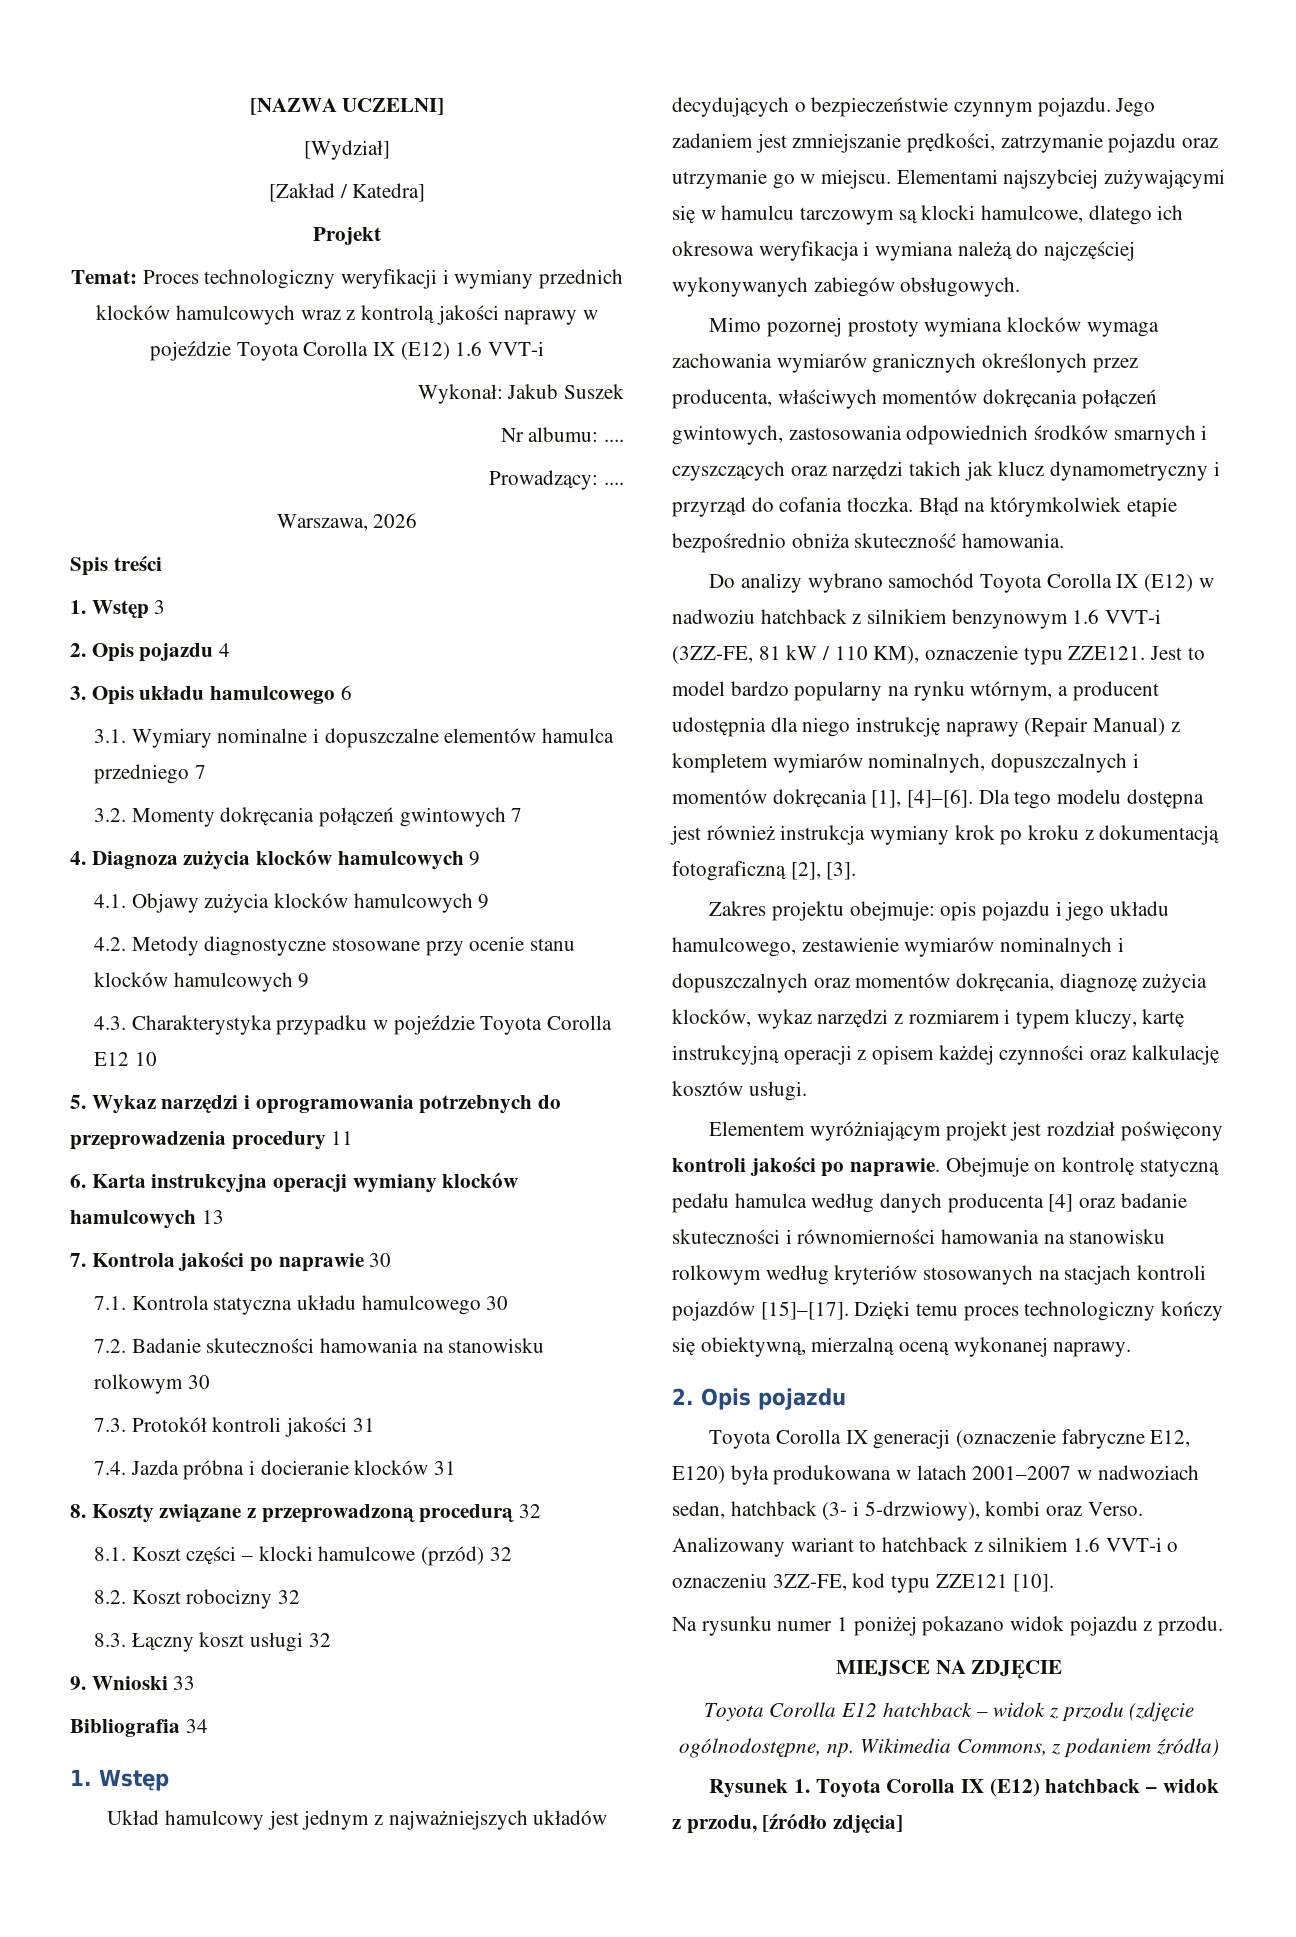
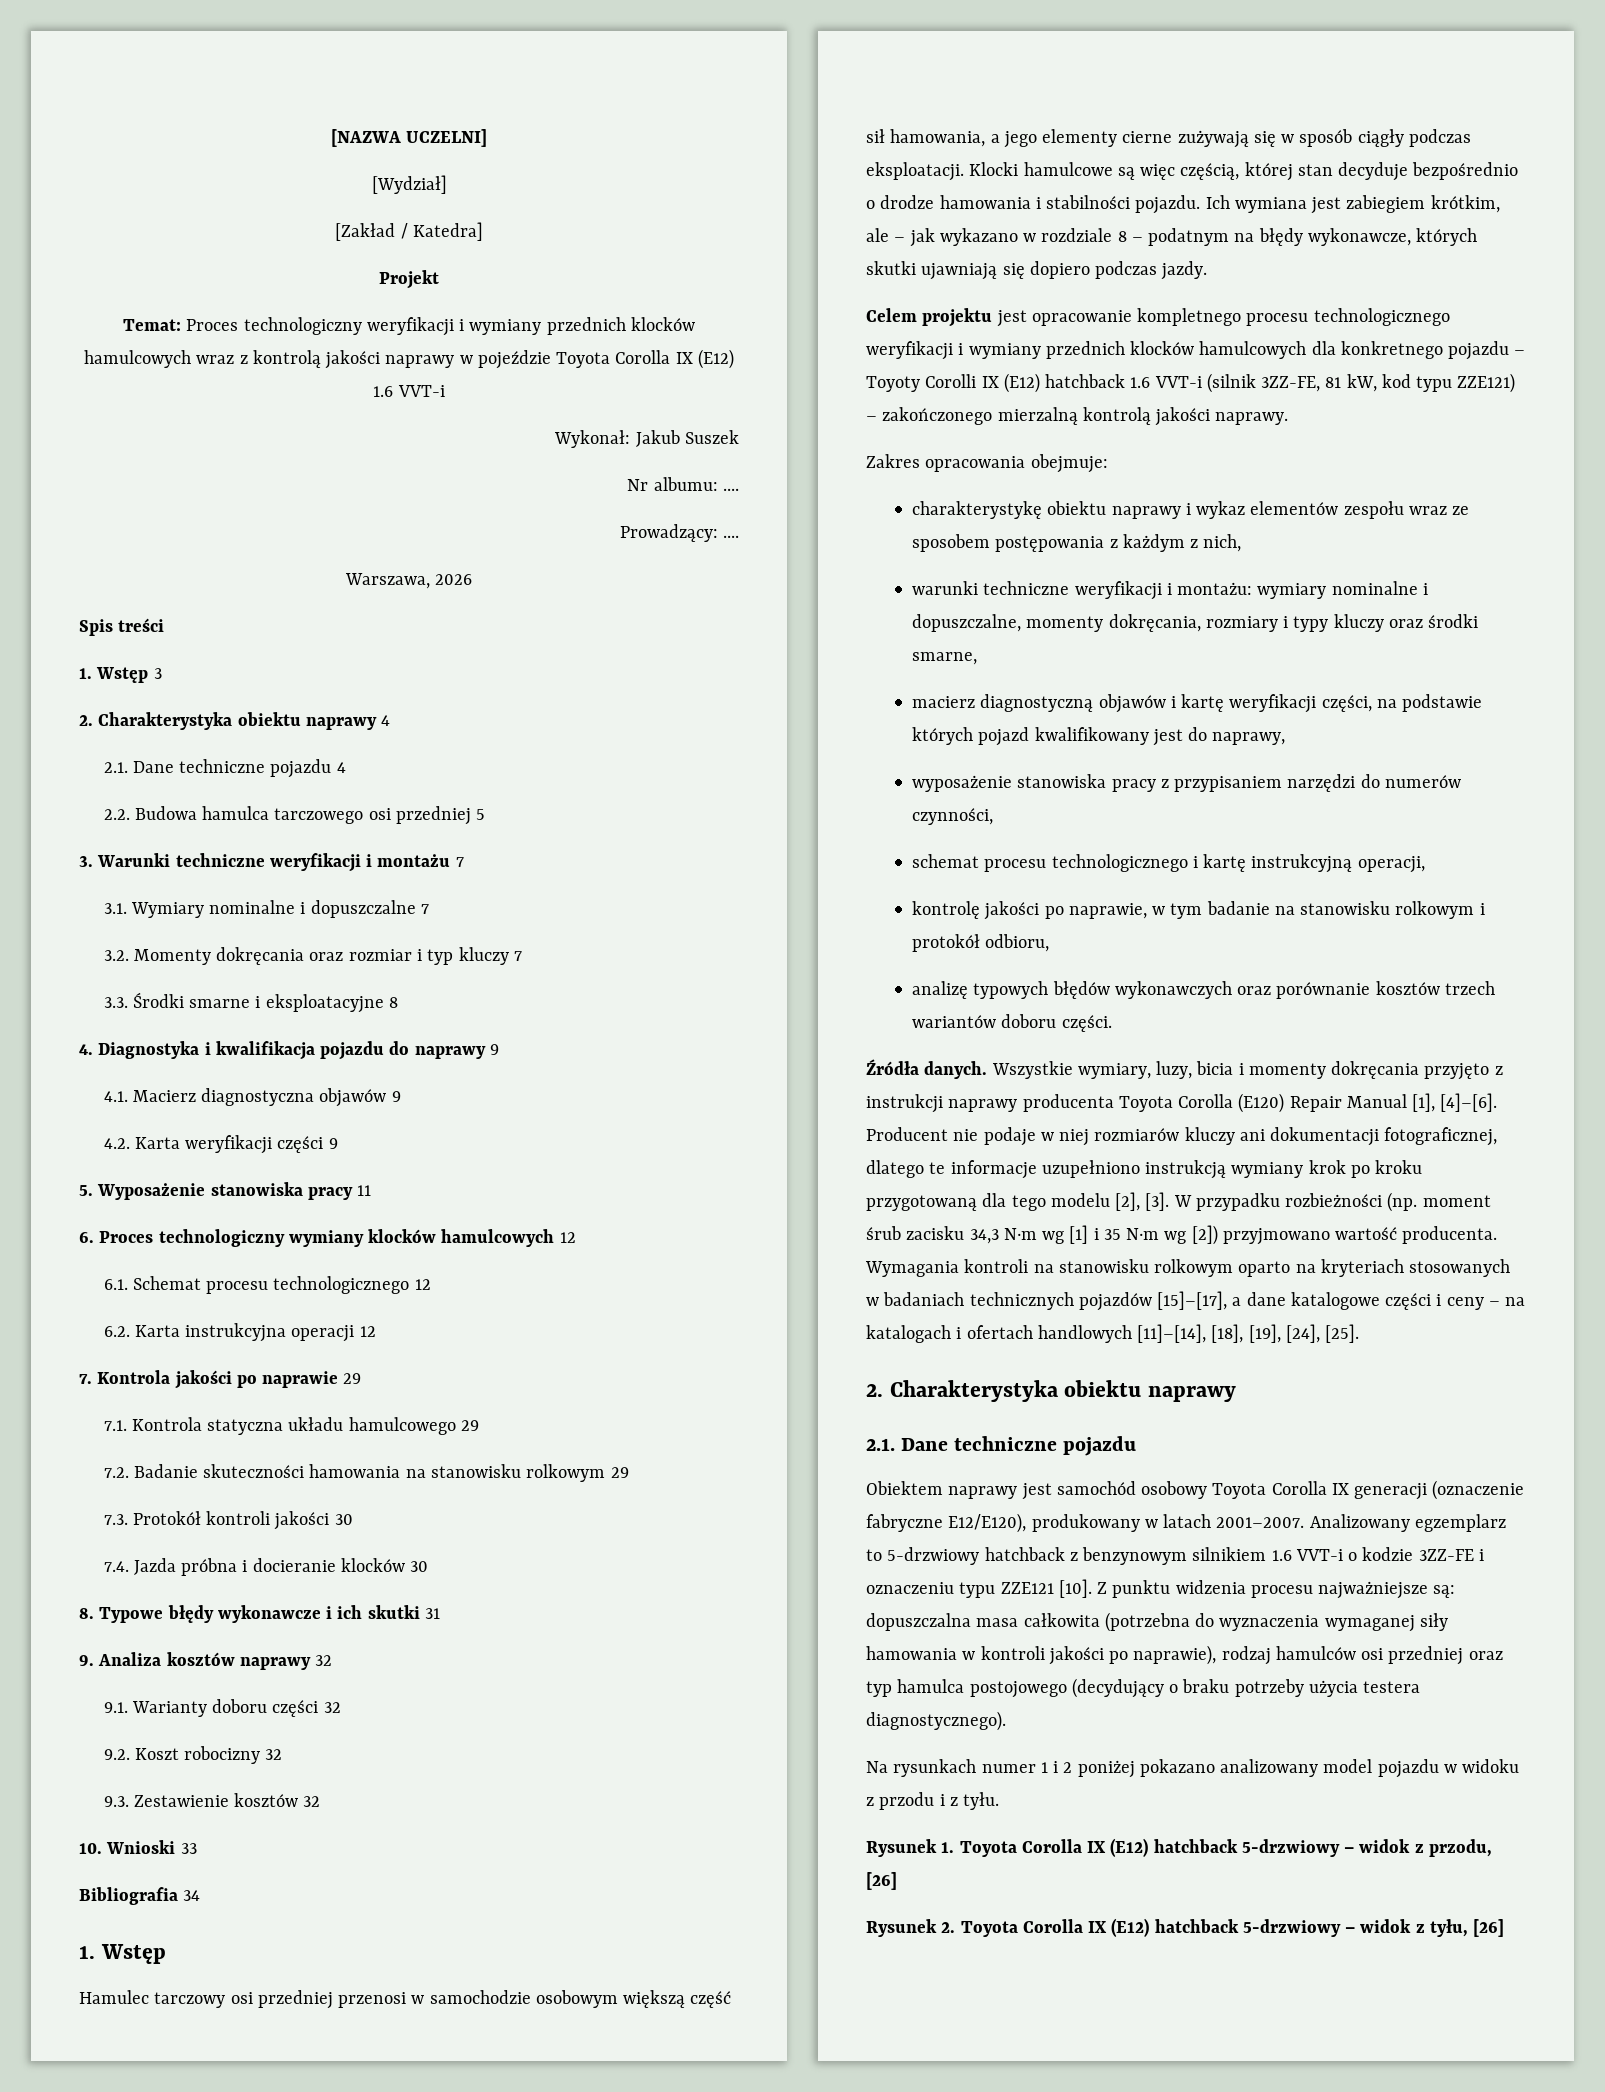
- 2. Opis pojazdu 4
- 3. Opis układu hamulcowego 6
+ 2. Charakterystyka obiektu naprawy 4
+ 2.1. Dane techniczne pojazdu 4
+ 2.2. Budowa hamulca tarczowego osi przedniej 5
+ 3. Warunki techniczne weryfikacji i montażu 7
- 3.1. Wymiary nominalne i dopuszczalne elementów hamulca przedniego 7
+ 3.1. Wymiary nominalne i dopuszczalne 7
- 3.2. Momenty dokręcania połączeń gwintowych 7
- 4. Diagnoza zużycia klocków hamulcowych 9
- 4.1. Objawy zużycia klocków hamulcowych 9
- 4.2. Metody diagnostyczne stosowane przy ocenie stanu klocków hamulcowych 9
- 4.3. Charakterystyka przypadku w pojeździe Toyota Corolla E12 10
- 5. Wykaz narzędzi i oprogramowania potrzebnych do przeprowadzenia procedury 11
- 6. Karta instrukcyjna operacji wymiany klocków hamulcowych 13
+ 3.2. Momenty dokręcania oraz rozmiar i typ kluczy 7
+ 3.3. Środki smarne i eksploatacyjne 8
+ 4. Diagnostyka i kwalifikacja pojazdu do naprawy 9
+ 4.1. Macierz diagnostyczna objawów 9
+ 4.2. Karta weryfikacji części 9
+ 5. Wyposażenie stanowiska pracy 11
+ 6. Proces technologiczny wymiany klocków hamulcowych 12
+ 6.1. Schemat procesu technologicznego 12
+ 6.2. Karta instrukcyjna operacji 12
- 7. Kontrola jakości po naprawie 30
+ 7. Kontrola jakości po naprawie 29
- 7.1. Kontrola statyczna układu hamulcowego 30
+ 7.1. Kontrola statyczna układu hamulcowego 29
- 7.2. Badanie skuteczności hamowania na stanowisku rolkowym 30
+ 7.2. Badanie skuteczności hamowania na stanowisku rolkowym 29
- 7.3. Protokół kontroli jakości 31
+ 7.3. Protokół kontroli jakości 30
- 7.4. Jazda próbna i docieranie klocków 31
- 8. Koszty związane z przeprowadzoną procedurą 32
- 8.1. Koszt części – klocki hamulcowe (przód) 32
- 8.2. Koszt robocizny 32
+ 7.4. Jazda próbna i docieranie klocków 30
+ 8. Typowe błędy wykonawcze i ich skutki 31
+ 9. Analiza kosztów naprawy 32
+ 9.1. Warianty doboru części 32
+ 9.2. Koszt robocizny 32
- 8.3. Łączny koszt usługi 32
- 9. Wnioski 33
+ 9.3. Zestawienie kosztów 32
+ 10. Wnioski 33
- Układ hamulcowy jest jednym z najważniejszych układów decydujących o bezpieczeństwie czynnym pojazdu. Jego zadaniem jest zmniejszanie prędkości, zatrzymanie pojazdu oraz utrzymanie go w miejscu. Elementami najszybciej zużywającymi się w hamulcu tarczowym są klocki hamulcowe, dlatego ich okresowa weryfikacja i wymiana należą do najczęściej wykonywanych zabiegów obsługowych.
- Mimo pozornej prostoty wymiana klocków wymaga zachowania wymiarów granicznych określonych przez producenta, właściwych momentów dokręcania połączeń gwintowych, zastosowania odpowiednich środków smarnych i czyszczących oraz narzędzi takich jak klucz dynamometryczny i przyrząd do cofania tłoczka. Błąd na którymkolwiek etapie bezpośrednio obniża skuteczność hamowania.
- Do analizy wybrano samochód Toyota Corolla IX (E12) w nadwoziu hatchback z silnikiem benzynowym 1.6 VVT-i (3ZZ-FE, 81 kW / 110 KM), oznaczenie typu ZZE121. Jest to model bardzo popularny na rynku wtórnym, a producent udostępnia dla niego instrukcję naprawy (Repair Manual) z kompletem wymiarów nominalnych, dopuszczalnych i momentów dokręcania [1], [4]–[6]. Dla tego modelu dostępna jest również instrukcja wymiany krok po kroku z dokumentacją fotograficzną [2], [3].
- Zakres projektu obejmuje: opis pojazdu i jego układu hamulcowego, zestawienie wymiarów nominalnych i dopuszczalnych oraz momentów dokręcania, diagnozę zużycia klocków, wykaz narzędzi z rozmiarem i typem kluczy, kartę instrukcyjną operacji z opisem każdej czynności oraz kalkulację kosztów usługi.
- Elementem wyróżniającym projekt jest rozdział poświęcony kontroli jakości po naprawie. Obejmuje on kontrolę statyczną pedału hamulca według danych producenta [4] oraz badanie skuteczności i równomierności hamowania na stanowisku rolkowym według kryteriów stosowanych na stacjach kontroli pojazdów [15]–[17]. Dzięki temu proces technologiczny kończy się obiektywną, mierzalną oceną wykonanej naprawy.
- 2. Opis pojazdu
- Toyota Corolla IX generacji (oznaczenie fabryczne E12, E120) była produkowana w latach 2001–2007 w nadwoziach sedan, hatchback (3- i 5-drzwiowy), kombi oraz Verso. Analizowany wariant to hatchback z silnikiem 1.6 VVT-i o oznaczeniu 3ZZ-FE, kod typu ZZE121 [10].
+ Hamulec tarczowy osi przedniej przenosi w samochodzie osobowym większą część sił hamowania, a jego elementy cierne zużywają się w sposób ciągły podczas eksploatacji. Klocki hamulcowe są więc częścią, której stan decyduje bezpośrednio o drodze hamowania i stabilności pojazdu. Ich wymiana jest zabiegiem krótkim, ale – jak wykazano w rozdziale 8 – podatnym na błędy wykonawcze, których skutki ujawniają się dopiero podczas jazdy.
+ Celem projektu jest opracowanie kompletnego procesu technologicznego weryfikacji i wymiany przednich klocków hamulcowych dla konkretnego pojazdu – Toyoty Corolli IX (E12) hatchback 1.6 VVT-i (silnik 3ZZ-FE, 81 kW, kod typu ZZE121) – zakończonego mierzalną kontrolą jakości naprawy.
+ Zakres opracowania obejmuje:
+ charakterystykę obiektu naprawy i wykaz elementów zespołu wraz ze sposobem postępowania z każdym z nich,
+ warunki techniczne weryfikacji i montażu: wymiary nominalne i dopuszczalne, momenty dokręcania, rozmiary i typy kluczy oraz środki smarne,
+ macierz diagnostyczną objawów i kartę weryfikacji części, na podstawie których pojazd kwalifikowany jest do naprawy,
+ wyposażenie stanowiska pracy z przypisaniem narzędzi do numerów czynności,
+ schemat procesu technologicznego i kartę instrukcyjną operacji,
+ kontrolę jakości po naprawie, w tym badanie na stanowisku rolkowym i protokół odbioru,
+ analizę typowych błędów wykonawczych oraz porównanie kosztów trzech wariantów doboru części.
+ Źródła danych. Wszystkie wymiary, luzy, bicia i momenty dokręcania przyjęto z instrukcji naprawy producenta Toyota Corolla (E120) Repair Manual [1], [4]–[6]. Producent nie podaje w niej rozmiarów kluczy ani dokumentacji fotograficznej, dlatego te informacje uzupełniono instrukcją wymiany krok po kroku przygotowaną dla tego modelu [2], [3]. W przypadku rozbieżności (np. moment śrub zacisku 34,3 N·m wg [1] i 35 N·m wg [2]) przyjmowano wartość producenta. Wymagania kontroli na stanowisku rolkowym oparto na kryteriach stosowanych w badaniach technicznych pojazdów [15]–[17], a dane katalogowe części i ceny – na katalogach i ofertach handlowych [11]–[14], [18], [19], [24], [25].
+ 2. Charakterystyka obiektu naprawy
+ 2.1. Dane techniczne pojazdu
+ Obiektem naprawy jest samochód osobowy Toyota Corolla IX generacji (oznaczenie fabryczne E12/E120), produkowany w latach 2001–2007. Analizowany egzemplarz to 5-drzwiowy hatchback z benzynowym silnikiem 1.6 VVT-i o kodzie 3ZZ-FE i oznaczeniu typu ZZE121 [10]. Z punktu widzenia procesu najważniejsze są: dopuszczalna masa całkowita (potrzebna do wyznaczenia wymaganej siły hamowania w kontroli jakości po naprawie), rodzaj hamulców osi przedniej oraz typ hamulca postojowego (decydujący o braku potrzeby użycia testera diagnostycznego).
- Na rysunku numer 1 poniżej pokazano widok pojazdu z przodu.
- MIEJSCE NA ZDJĘCIE
- Toyota Corolla E12 hatchback – widok z przodu (zdjęcie ogólnodostępne, np. Wikimedia Commons, z podaniem źródła)
+ Na rysunkach numer 1 i 2 poniżej pokazano analizowany model pojazdu w widoku z przodu i z tyłu.
- Rysunek 1. Toyota Corolla IX (E12) hatchback – widok z przodu, [źródło zdjęcia]
+ Rysunek 1. Toyota Corolla IX (E12) hatchback 5-drzwiowy – widok z przodu, [26]
+ Rysunek 2. Toyota Corolla IX (E12) hatchback 5-drzwiowy – widok z tyłu, [26]

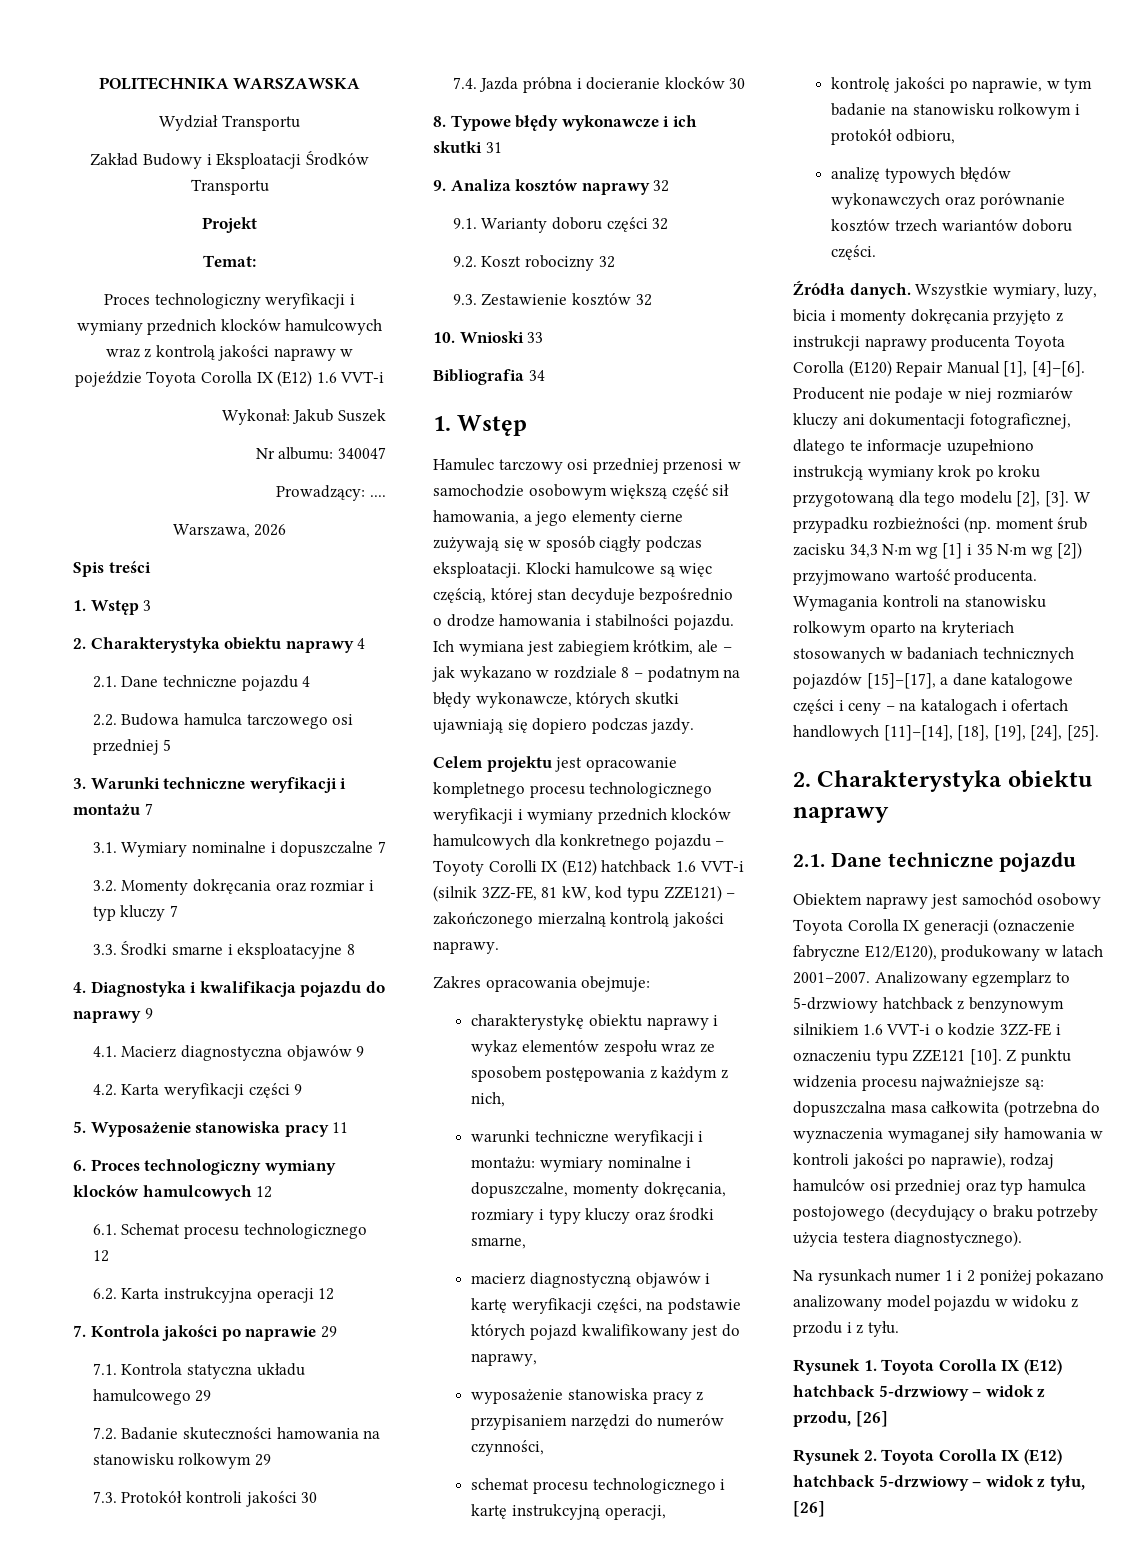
- [NAZWA UCZELNI]
- [Wydział]
- [Zakład / Katedra]
+ POLITECHNIKA WARSZAWSKA
+ Wydział Transportu
+ Zakład Budowy i Eksploatacji Środków Transportu
- Temat: Proces technologiczny weryfikacji i wymiany przednich klocków hamulcowych wraz z kontrolą jakości naprawy w pojeździe Toyota Corolla IX (E12) 1.6 VVT-i
+ Temat:
+ Proces technologiczny weryfikacji i wymiany przednich klocków hamulcowych wraz z kontrolą jakości naprawy w pojeździe Toyota Corolla IX (E12) 1.6 VVT-i
- Nr albumu: ....
+ Nr albumu: 340047

